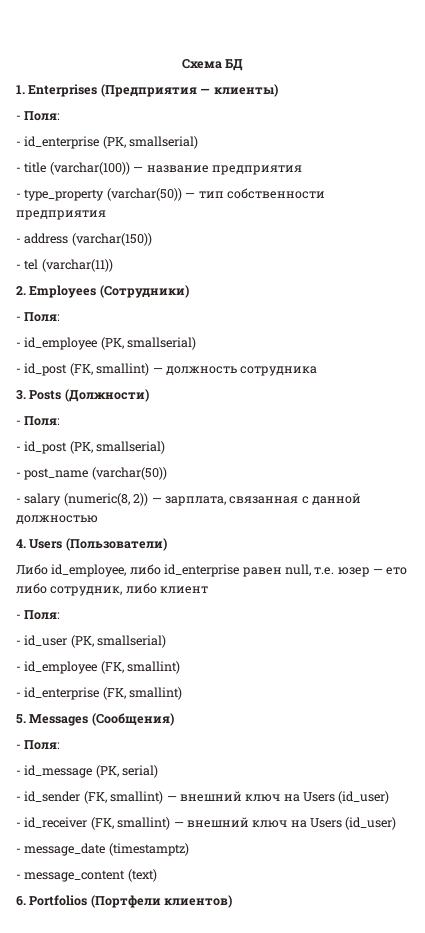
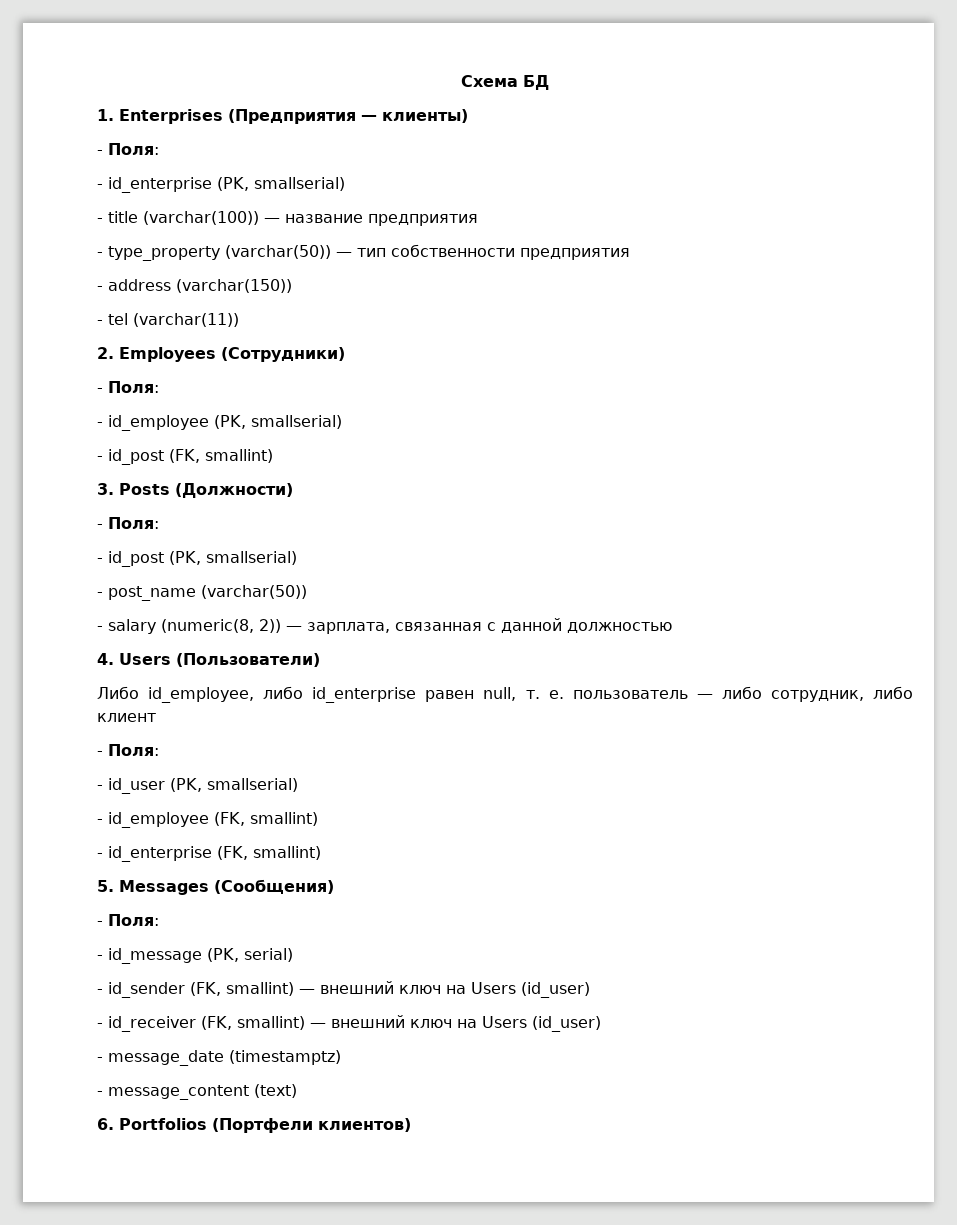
- - id_post (FK, smallint) — должность сотрудника
+ - id_post (FK, smallint)
- Либо id_employee, либо id_enterprise равен null, т.е. юзер — ето либо сотрудник, либо клиент
+ Либо id_employee, либо id_enterprise равен null, т. е. пользователь — либо сотрудник, либо клиент

